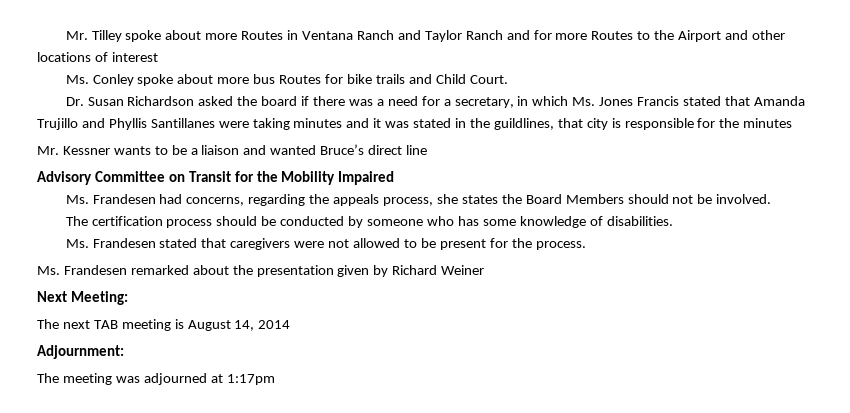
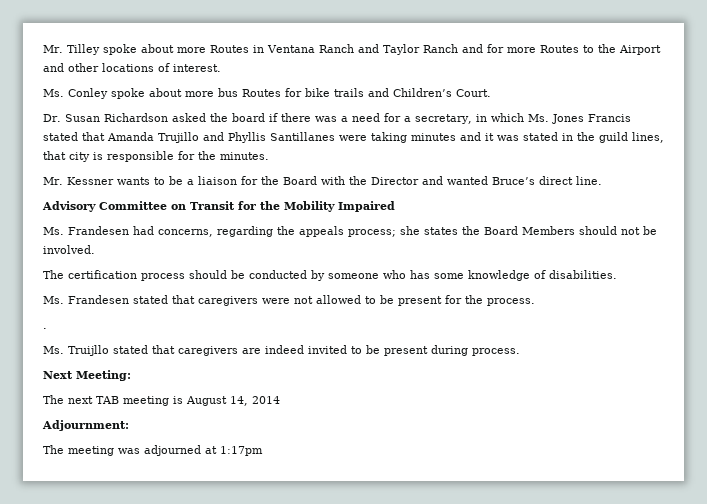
- Mr. Tilley spoke about more Routes in Ventana Ranch and Taylor Ranch and for more Routes to the Airport and other locations of interest
+ Mr. Tilley spoke about more Routes in Ventana Ranch and Taylor Ranch and for more Routes to the Airport and other locations of interest.
- Ms. Conley spoke about more bus Routes for bike trails and Child Court.
+ Ms. Conley spoke about more bus Routes for bike trails and Children’s Court.
- Dr. Susan Richardson asked the board if there was a need for a secretary, in which Ms. Jones Francis stated that Amanda Trujillo and Phyllis Santillanes were taking minutes and it was stated in the guildlines, that city is responsible for the minutes
+ Dr. Susan Richardson asked the board if there was a need for a secretary, in which Ms. Jones Francis stated that Amanda Trujillo and Phyllis Santillanes were taking minutes and it was stated in the guild lines, that city is responsible for the minutes.
- Mr. Kessner wants to be a liaison and wanted Bruce’s direct line
+ Mr. Kessner wants to be a liaison for the Board with the Director and wanted Bruce’s direct line.
- Ms. Frandesen had concerns, regarding the appeals process, she states the Board Members should not be involved.
+ Ms. Frandesen had concerns, regarding the appeals process; she states the Board Members should not be involved.
- Ms. Frandesen remarked about the presentation given by Richard Weiner
+ .
+ Ms. Truijllo stated that caregivers are indeed invited to be present during process.

